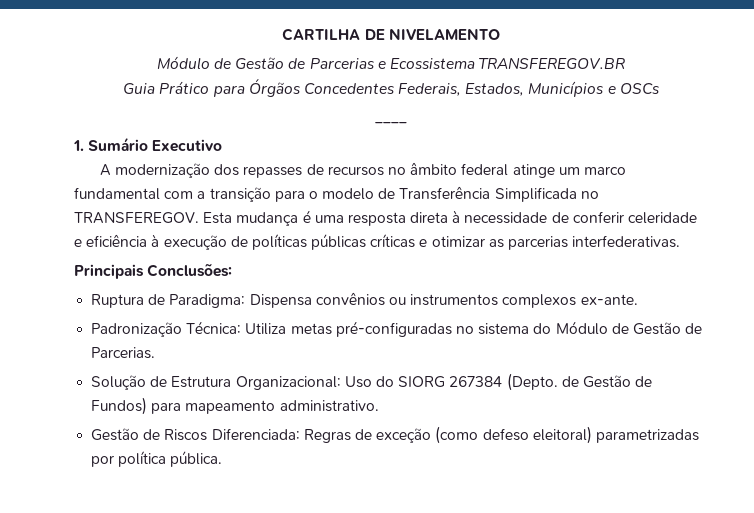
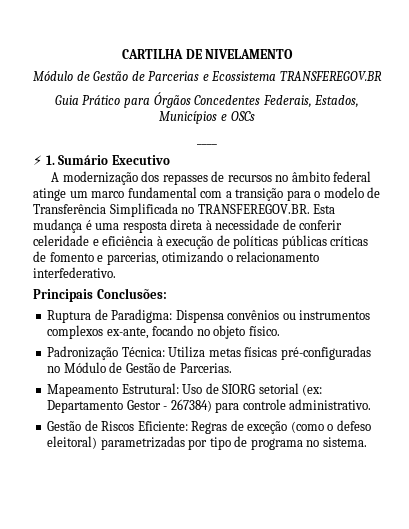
- 1. Sumário Executivo
+ ⚡ 1. Sumário Executivo
- A modernização dos repasses de recursos no âmbito federal atinge um marco fundamental com a transição para o modelo de Transferência Simplificada no TRANSFEREGOV. Esta mudança é uma resposta direta à necessidade de conferir celeridade e eficiência à execução de políticas públicas críticas e otimizar as parcerias interfederativas.
+ A modernização dos repasses de recursos no âmbito federal atinge um marco fundamental com a transição para o modelo de Transferência Simplificada no TRANSFEREGOV.BR. Esta mudança é uma resposta direta à necessidade de conferir celeridade e eficiência à execução de políticas públicas críticas de fomento e parcerias, otimizando o relacionamento interfederativo.
- Ruptura de Paradigma: Dispensa convênios ou instrumentos complexos ex-ante.
+ Ruptura de Paradigma: Dispensa convênios ou instrumentos complexos ex-ante, focando no objeto físico.
- Padronização Técnica: Utiliza metas pré-configuradas no sistema do Módulo de Gestão de Parcerias.
+ Padronização Técnica: Utiliza metas físicas pré-configuradas no Módulo de Gestão de Parcerias.
- Solução de Estrutura Organizacional: Uso do SIORG 267384 (Depto. de Gestão de Fundos) para mapeamento administrativo.
+ Mapeamento Estrutural: Uso de SIORG setorial (ex: Departamento Gestor - 267384) para controle administrativo.
- Gestão de Riscos Diferenciada: Regras de exceção (como defeso eleitoral) parametrizadas por política pública.
+ Gestão de Riscos Eficiente: Regras de exceção (como o defeso eleitoral) parametrizadas por tipo de programa no sistema.

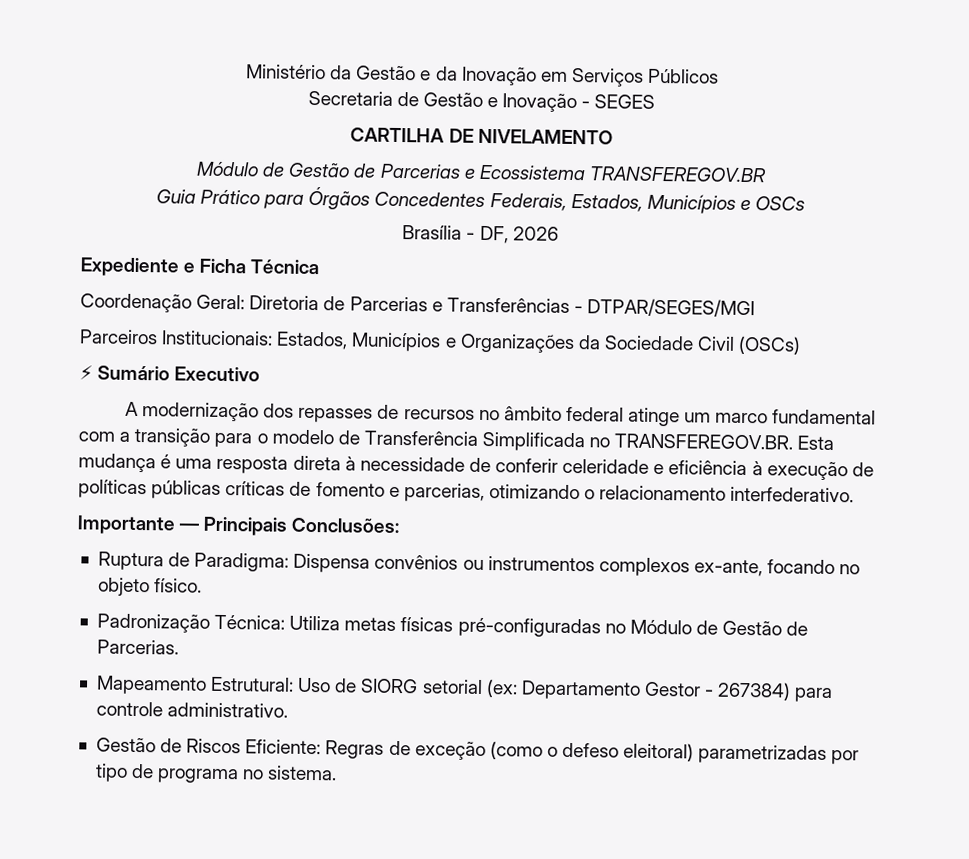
+ Ministério da Gestão e da Inovação em Serviços Públicos
+ Secretaria de Gestão e Inovação - SEGES
- ____
+ Brasília - DF, 2026
+ Expediente e Ficha Técnica
+ Coordenação Geral: Diretoria de Parcerias e Transferências - DTPAR/SEGES/MGI
+ Parceiros Institucionais: Estados, Municípios e Organizações da Sociedade Civil (OSCs)
- ⚡ 1. Sumário Executivo
+ ⚡ Sumário Executivo
- Principais Conclusões:
+ Importante — Principais Conclusões:

